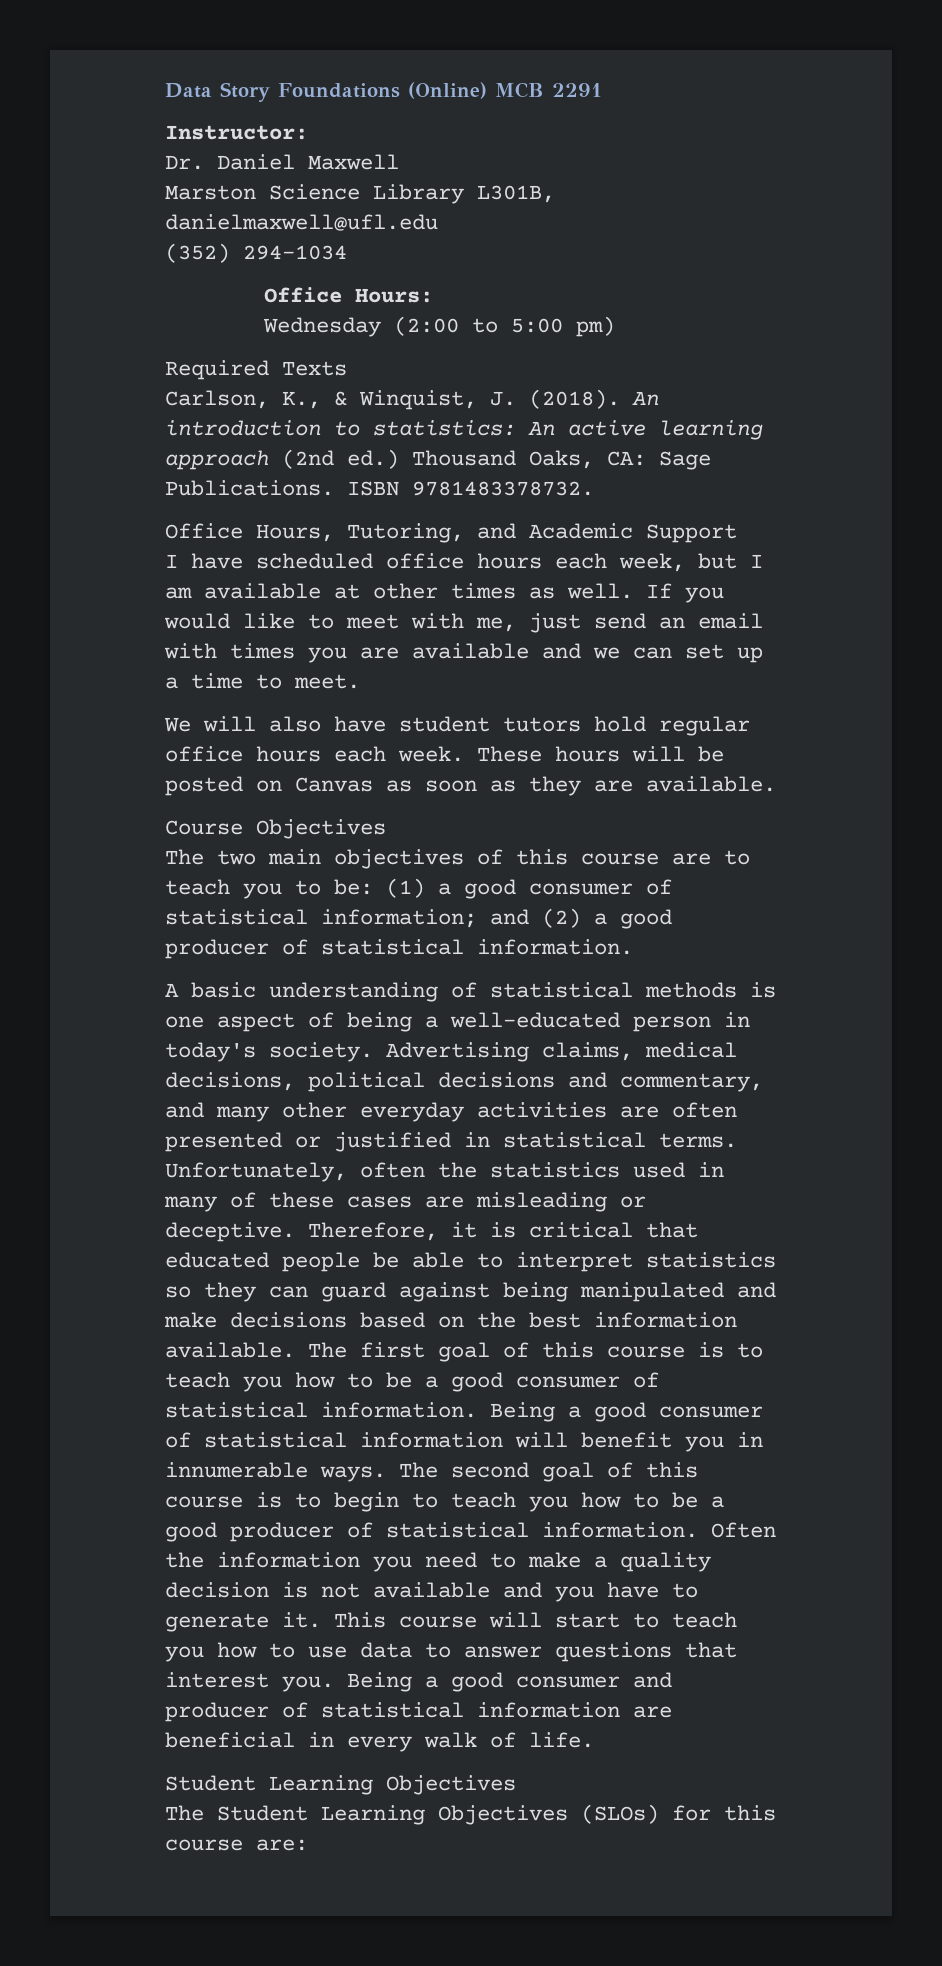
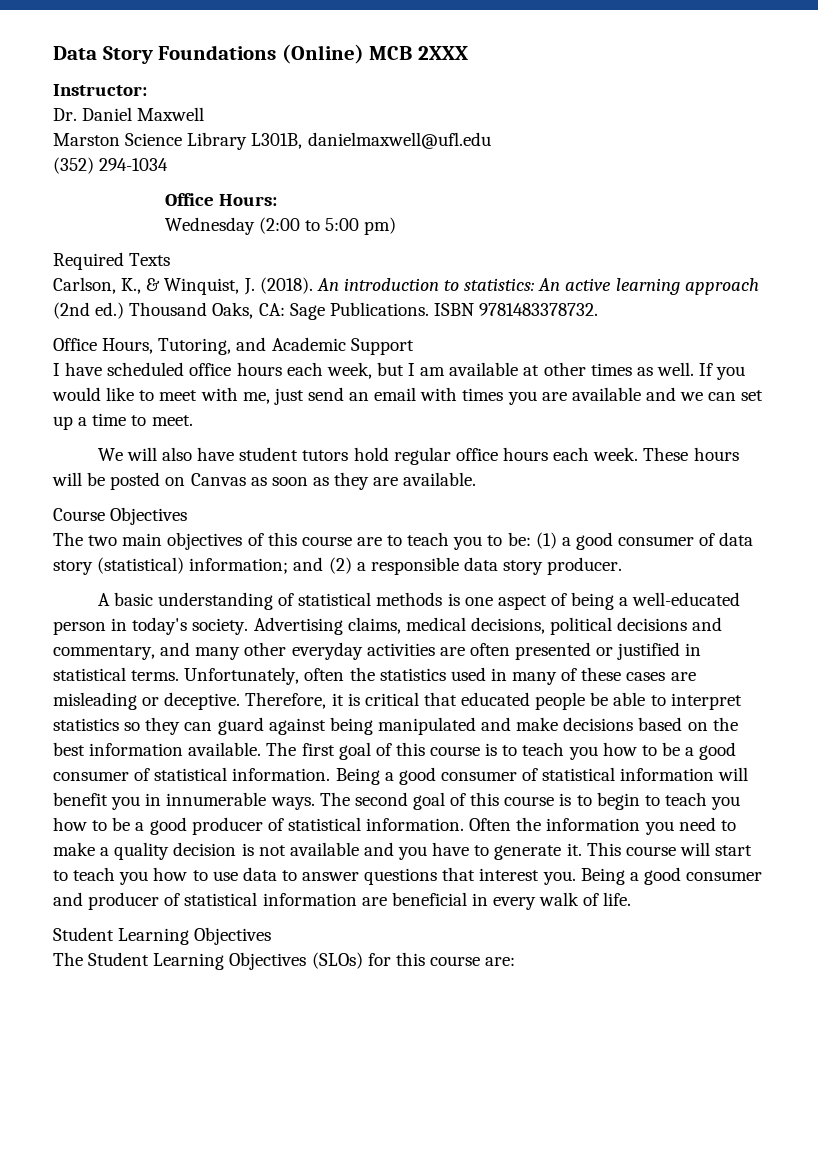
- Data Story Foundations (Online) MCB 2291
+ Data Story Foundations (Online) MCB 2XXX
- The two main objectives of this course are to teach you to be: (1) a good consumer of statistical information; and (2) a good producer of statistical information.
+ The two main objectives of this course are to teach you to be: (1) a good consumer of data story (statistical) information; and (2) a responsible data story producer.

